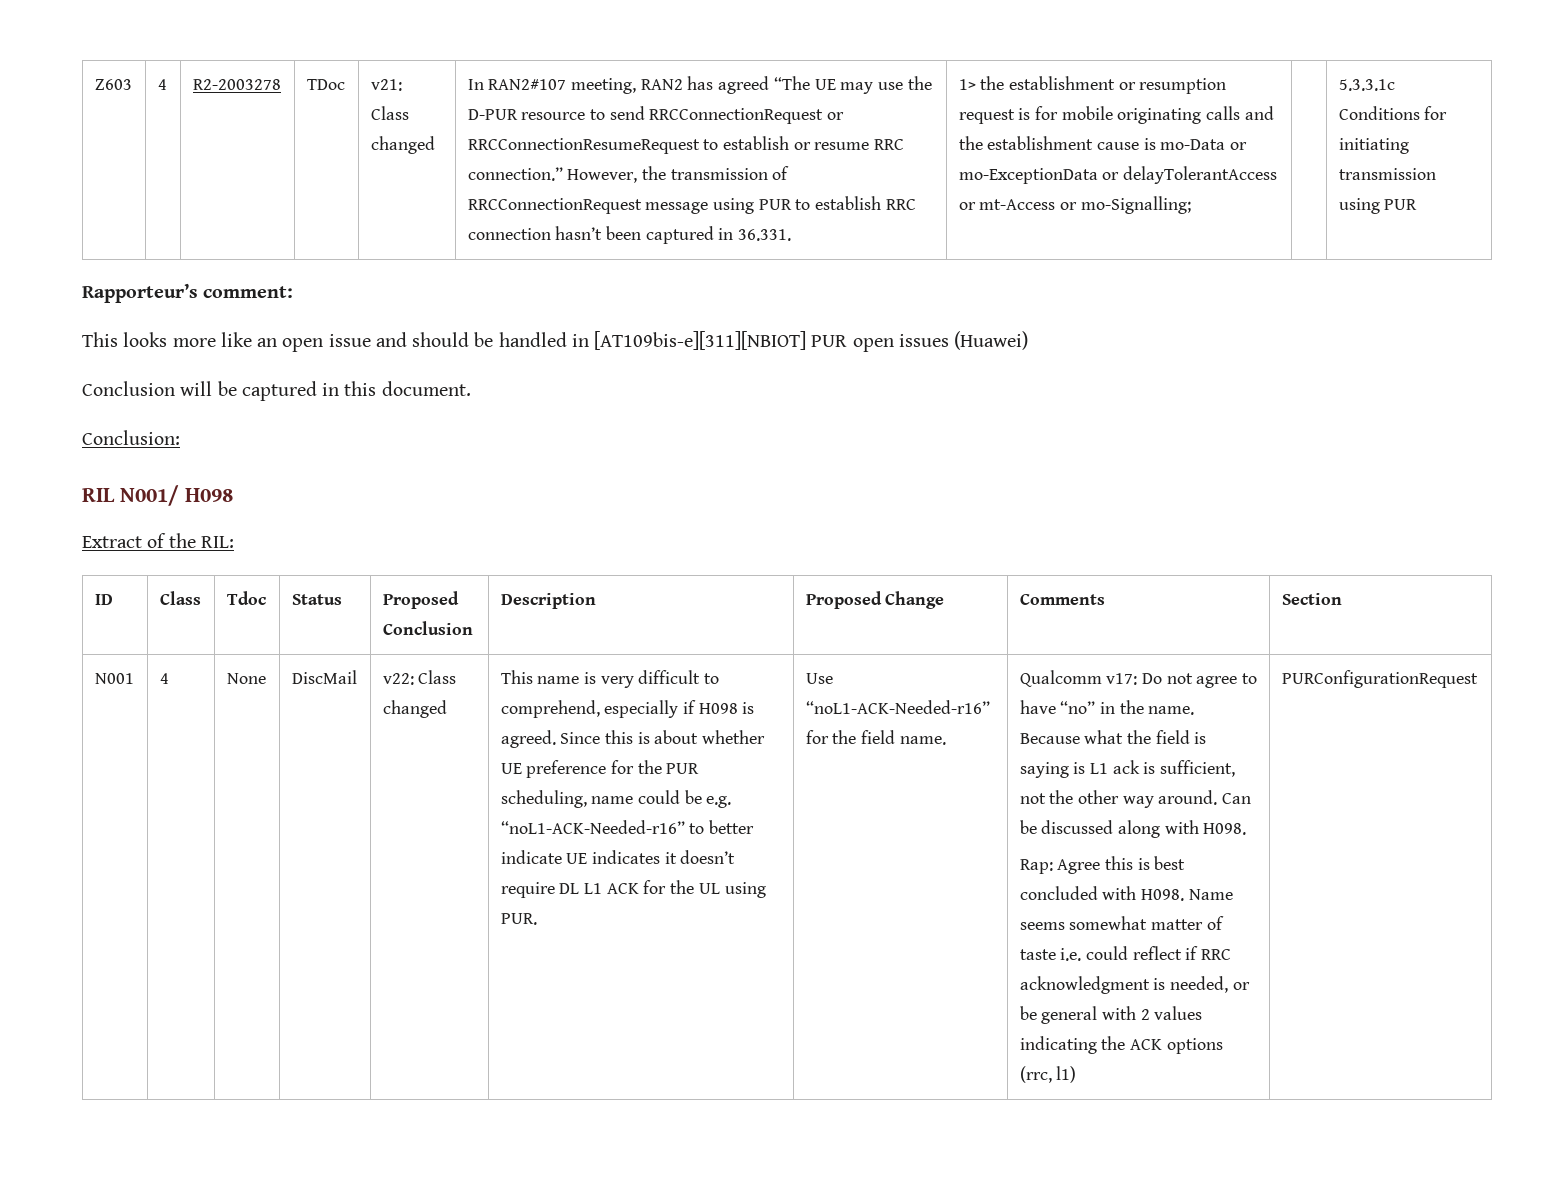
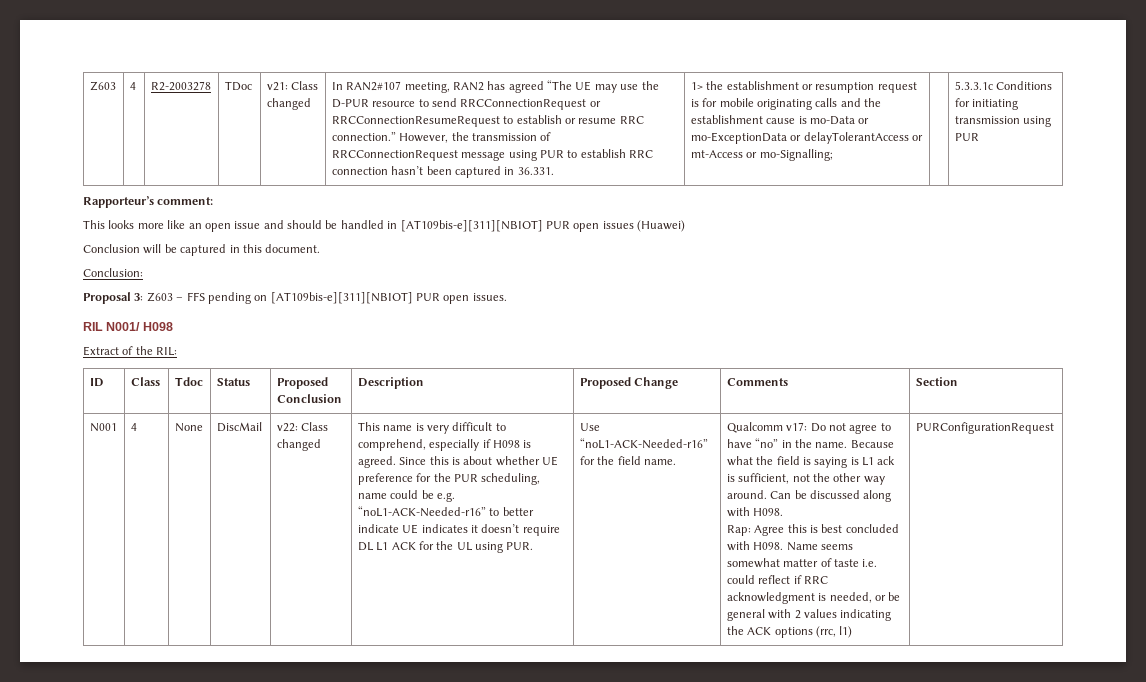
+ Proposal 3: Z603 – FFS pending on [AT109bis-e][311][NBIOT] PUR open issues.

